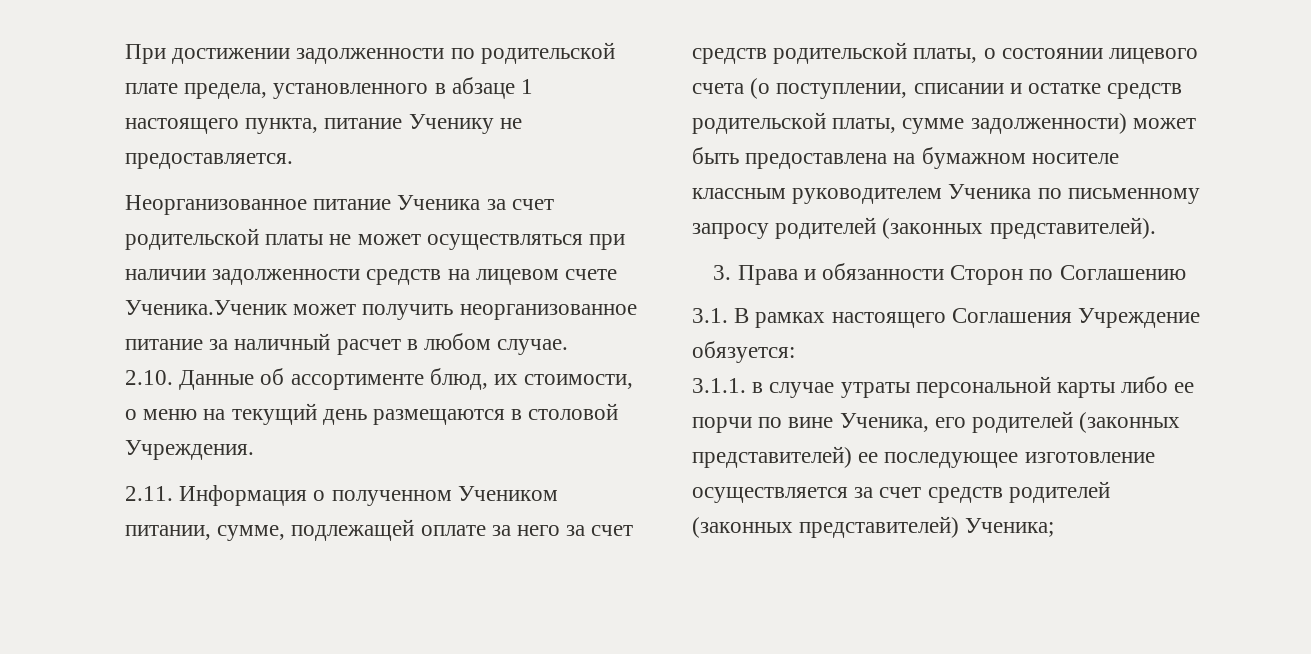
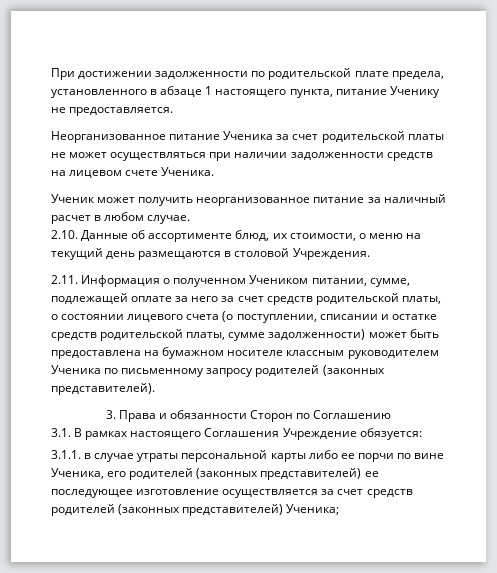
- Неорганизованное питание Ученика за счет родительской платы не может осуществляться при наличии задолженности средств на лицевом счете Ученика.Ученик может получить неорганизованное питание за наличный расчет в любом случае.
+ Неорганизованное питание Ученика за счет родительской платы не может осуществляться при наличии задолженности средств на лицевом счете Ученика.
+ Ученик может получить неорганизованное питание за наличный расчет в любом случае.

